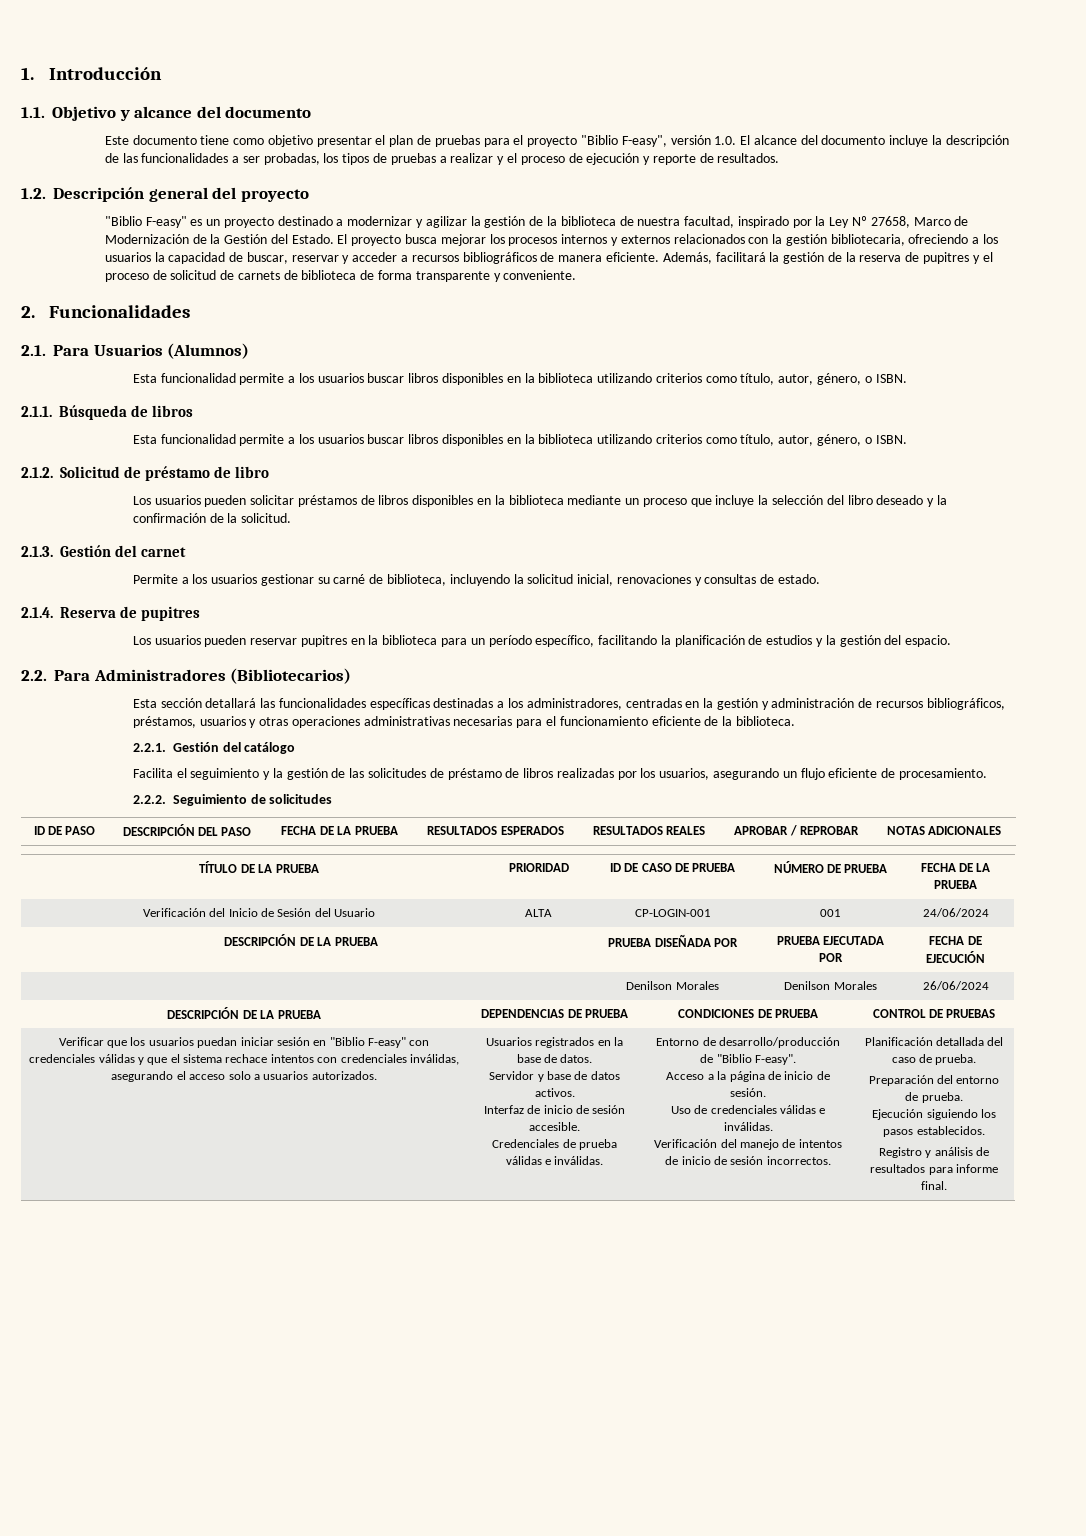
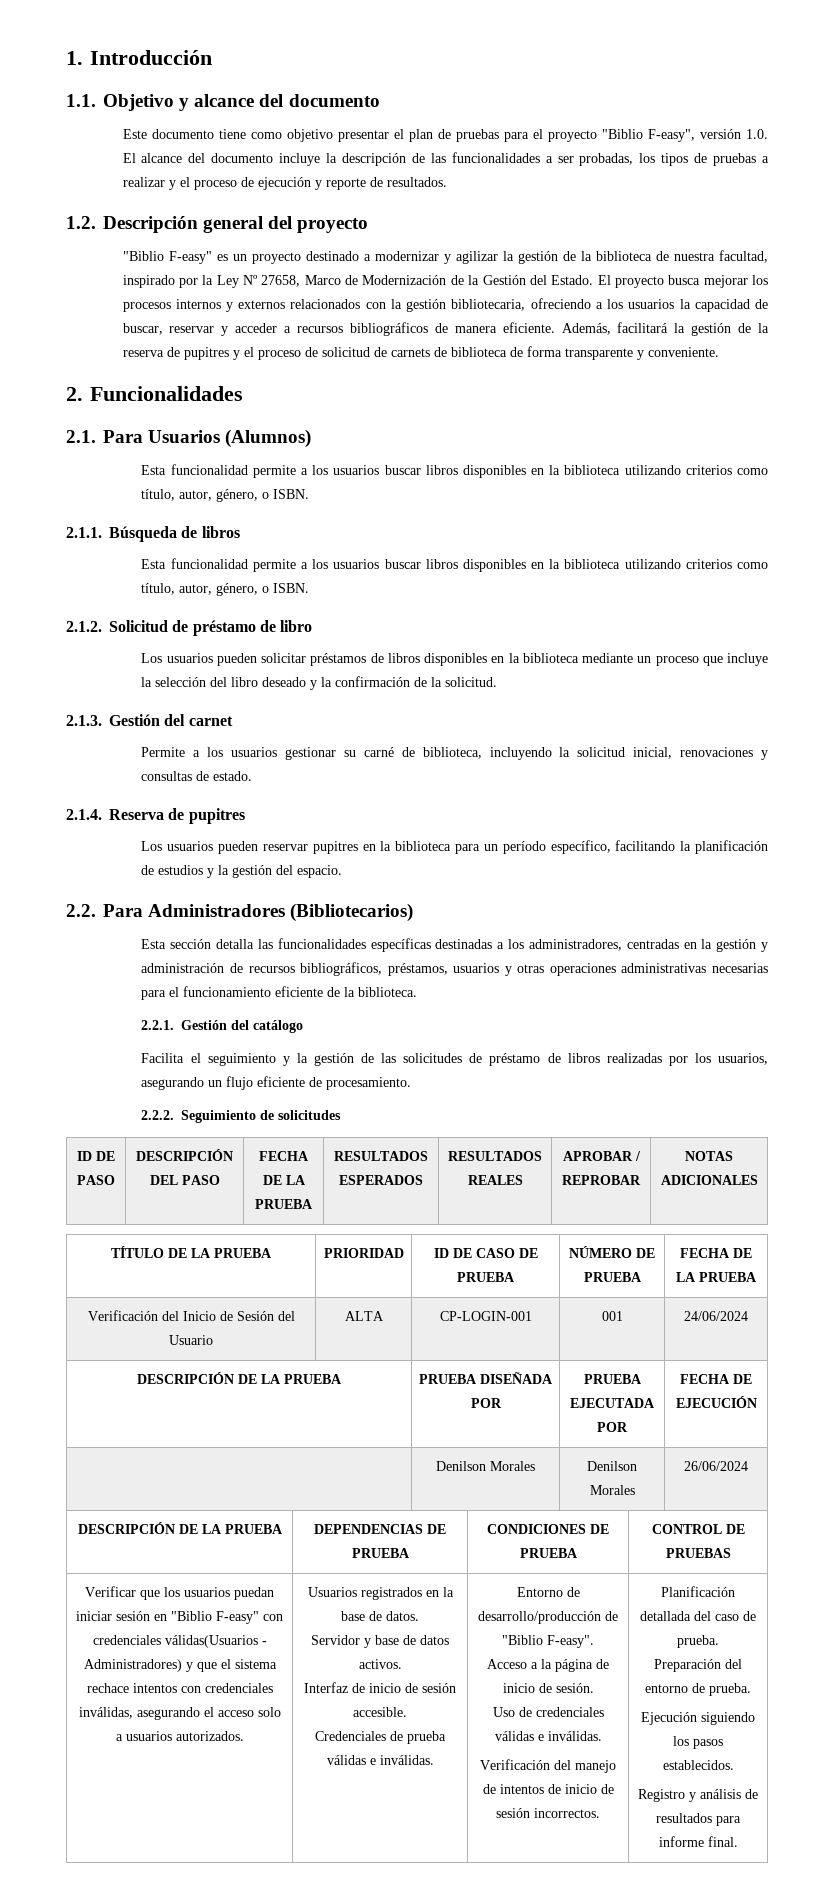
- Esta sección detallará las funcionalidades específicas destinadas a los administradores, centradas en la gestión y administración de recursos bibliográficos, préstamos, usuarios y otras operaciones administrativas necesarias para el funcionamiento eficiente de la biblioteca.
+ Esta sección detalla las funcionalidades específicas destinadas a los administradores, centradas en la gestión y administración de recursos bibliográficos, préstamos, usuarios y otras operaciones administrativas necesarias para el funcionamiento eficiente de la biblioteca.
- Verificar que los usuarios puedan iniciar sesión en "Biblio F-easy" con credenciales válidas y que el sistema rechace intentos con credenciales inválidas, asegurando el acceso solo a usuarios autorizados.
+ Verificar que los usuarios puedan iniciar sesión en "Biblio F-easy" con credenciales válidas(Usuarios - Administradores) y que el sistema rechace intentos con credenciales inválidas, asegurando el acceso solo a usuarios autorizados.

